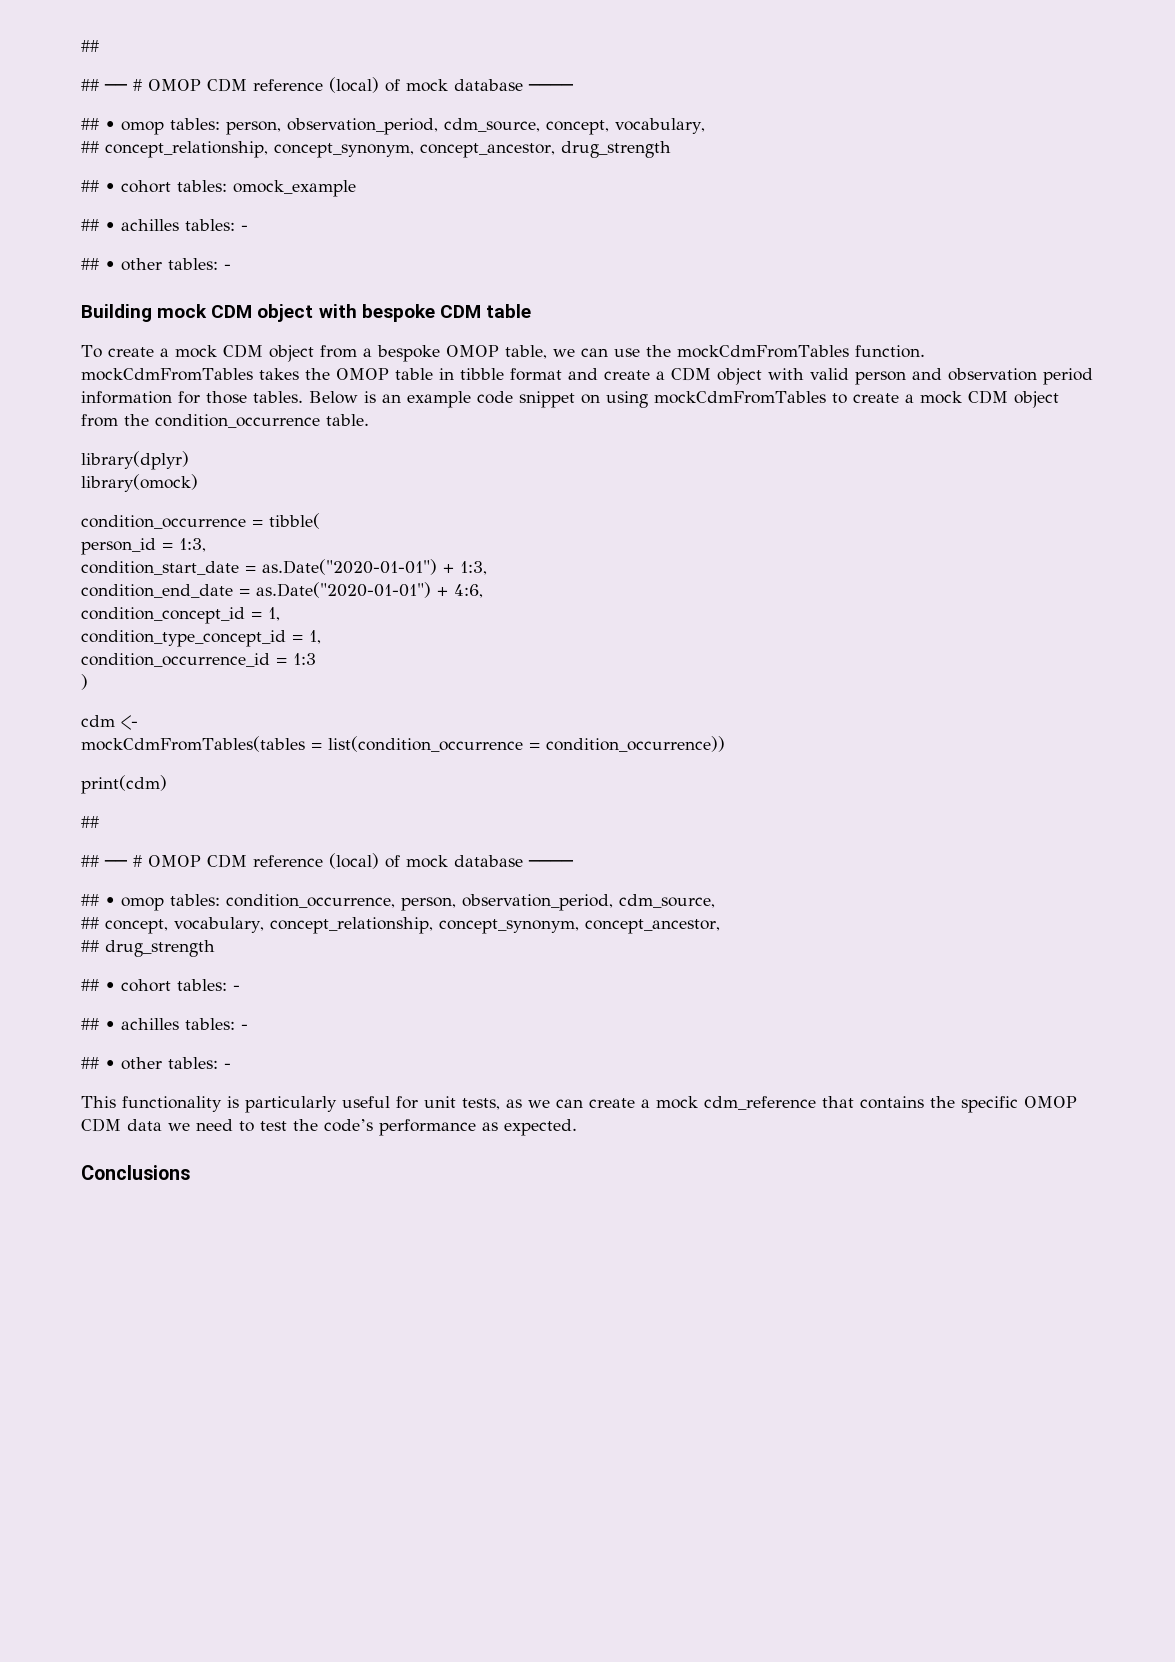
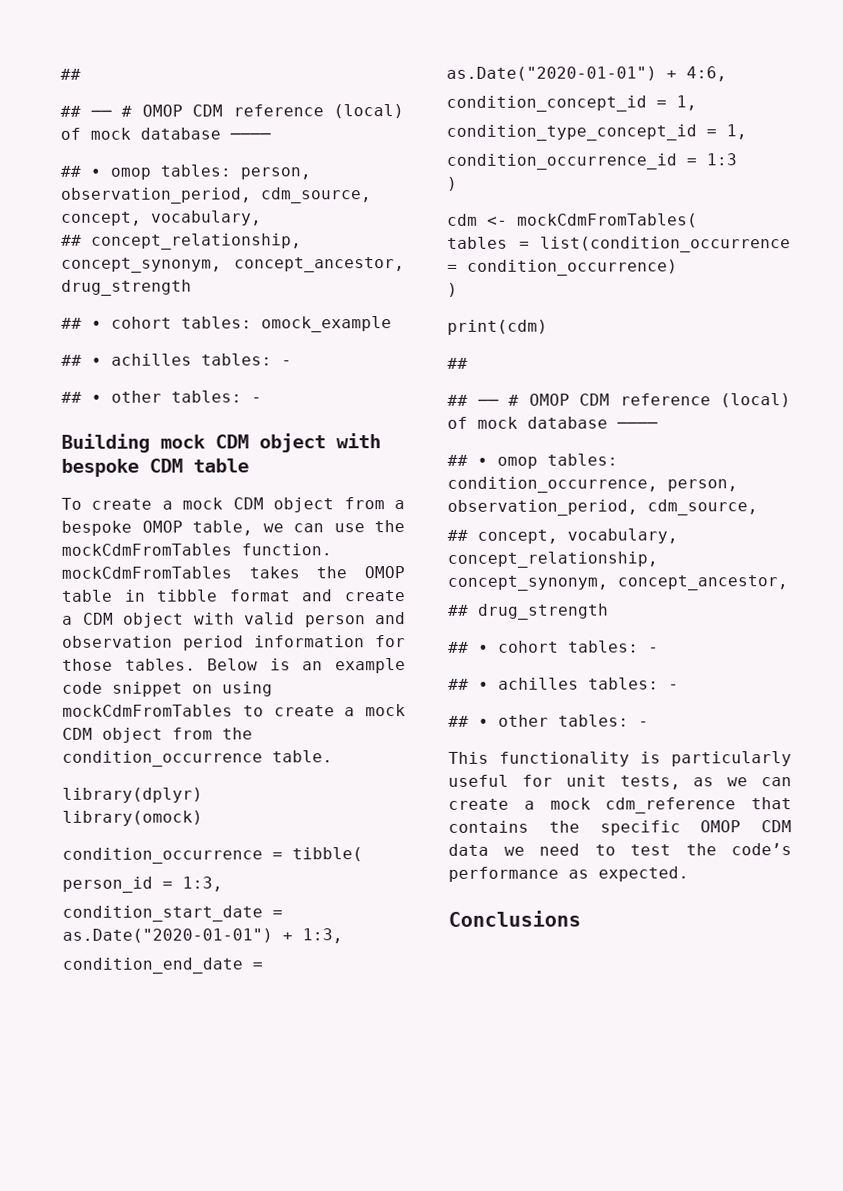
- cdm <-
- mockCdmFromTables(tables = list(condition_occurrence = condition_occurrence))
+ cdm <- mockCdmFromTables(
+ tables = list(condition_occurrence = condition_occurrence)
+ )

